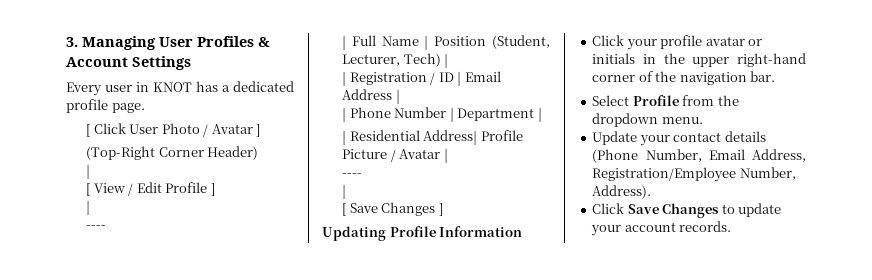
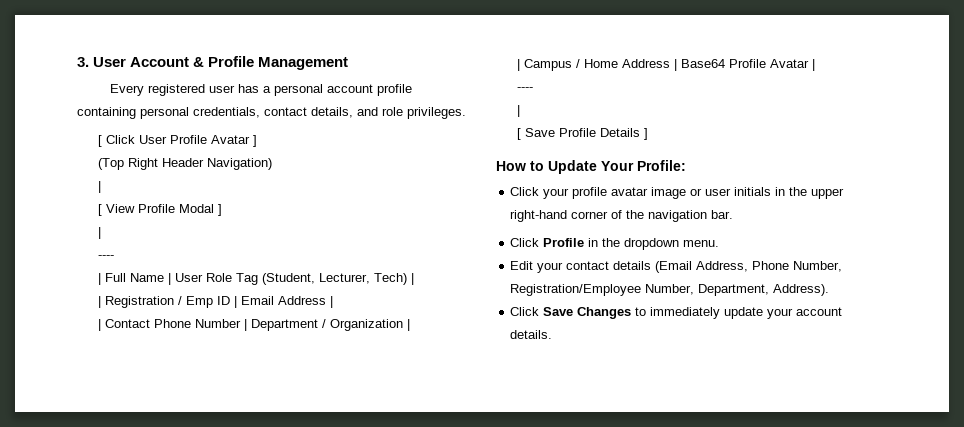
- 3. Managing User Profiles & Account Settings
- Every user in KNOT has a dedicated profile page.
+ 3. User Account & Profile Management
+ Every registered user has a personal account profile containing personal credentials, contact details, and role privileges.
- [ Click User Photo / Avatar ]
+ [ Click User Profile Avatar ]
- (Top-Right Corner Header)
+ (Top Right Header Navigation)
- [ View / Edit Profile ]
+ [ View Profile Modal ]
- | Full Name | Position (Student, Lecturer, Tech) |
+ | Full Name | User Role Tag (Student, Lecturer, Tech) |
- | Registration / ID | Email Address |
+ | Registration / Emp ID | Email Address |
- | Phone Number | Department |
- | Residential Address| Profile Picture / Avatar |
+ | Contact Phone Number | Department / Organization |
+ | Campus / Home Address | Base64 Profile Avatar |
- [ Save Changes ]
- Updating Profile Information
+ [ Save Profile Details ]
+ How to Update Your Profile:
- Click your profile avatar or initials in the upper right-hand corner of the navigation bar.
+ Click your profile avatar image or user initials in the upper right-hand corner of the navigation bar.
- Select Profile from the dropdown menu.
+ Click Profile in the dropdown menu.
- Update your contact details (Phone Number, Email Address, Registration/Employee Number, Address).
+ Edit your contact details (Email Address, Phone Number, Registration/Employee Number, Department, Address).
- Click Save Changes to update your account records.
+ Click Save Changes to immediately update your account details.

